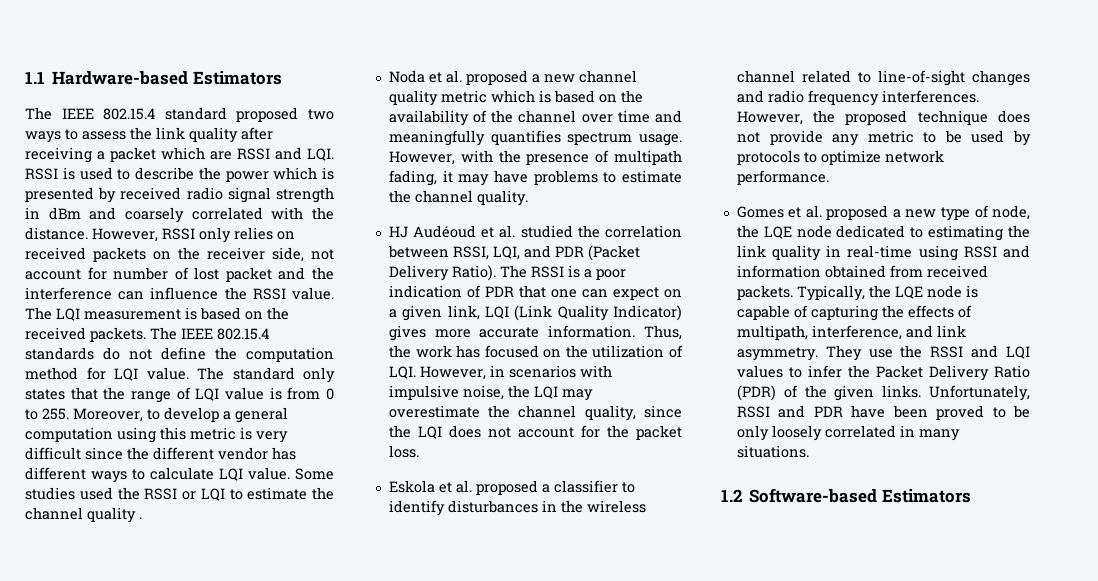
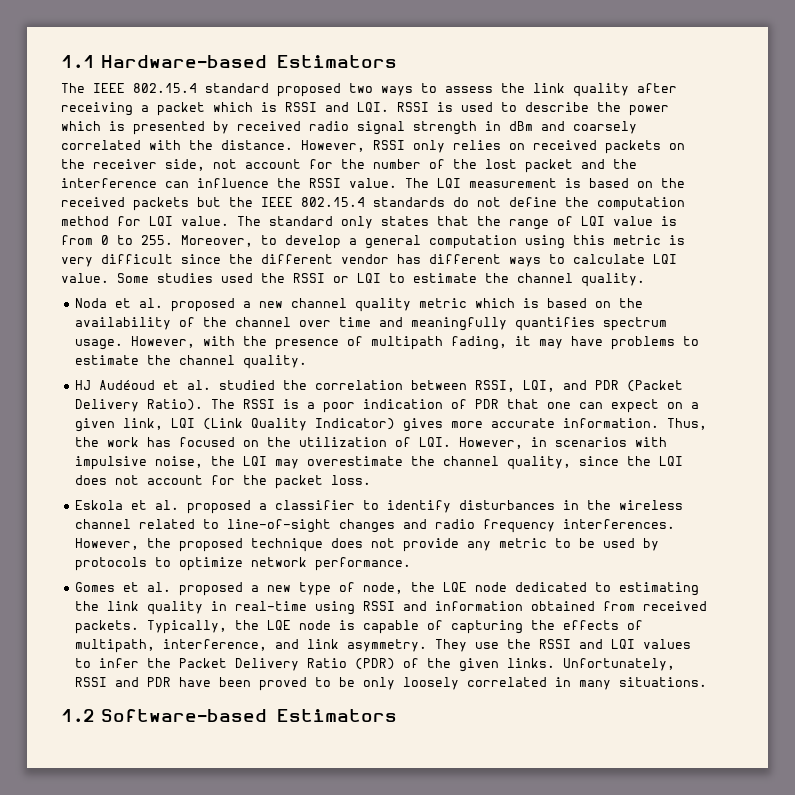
- The IEEE 802.15.4 standard proposed two ways to assess the link quality after receiving a packet which are RSSI and LQI. RSSI is used to describe the power which is presented by received radio signal strength in dBm and coarsely correlated with the distance.
+ The IEEE 802.15.4 standard proposed two ways to assess the link quality after receiving a packet which is RSSI and LQI. RSSI is used to describe the power which is presented by received radio signal strength in dBm and coarsely correlated with the distance.
- However, RSSI only relies on received packets on the receiver side, not account for number of lost packet and the interference can influence the RSSI value.
+ However, RSSI only relies on received packets on the receiver side, not account for the number of the lost packet and the interference can influence the RSSI value.
- The LQI measurement is based on the received packets. The IEEE 802.15.4 standards do not define the computation method for LQI value.
+ The LQI measurement is based on the received packets but the IEEE 802.15.4 standards do not define the computation method for LQI value.
- Some studies used the RSSI or LQI to estimate the channel quality .
+ Some studies used the RSSI or LQI to estimate the channel quality.

